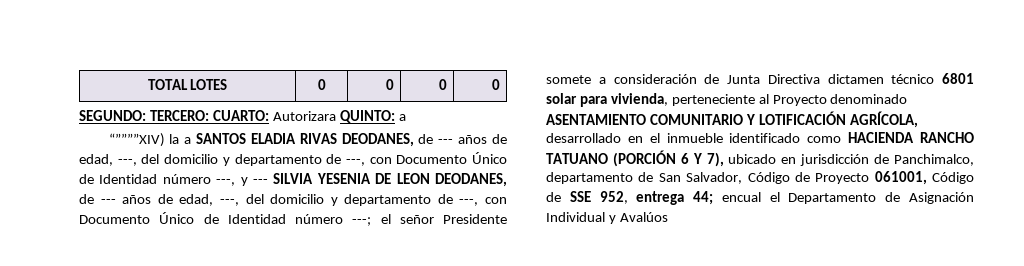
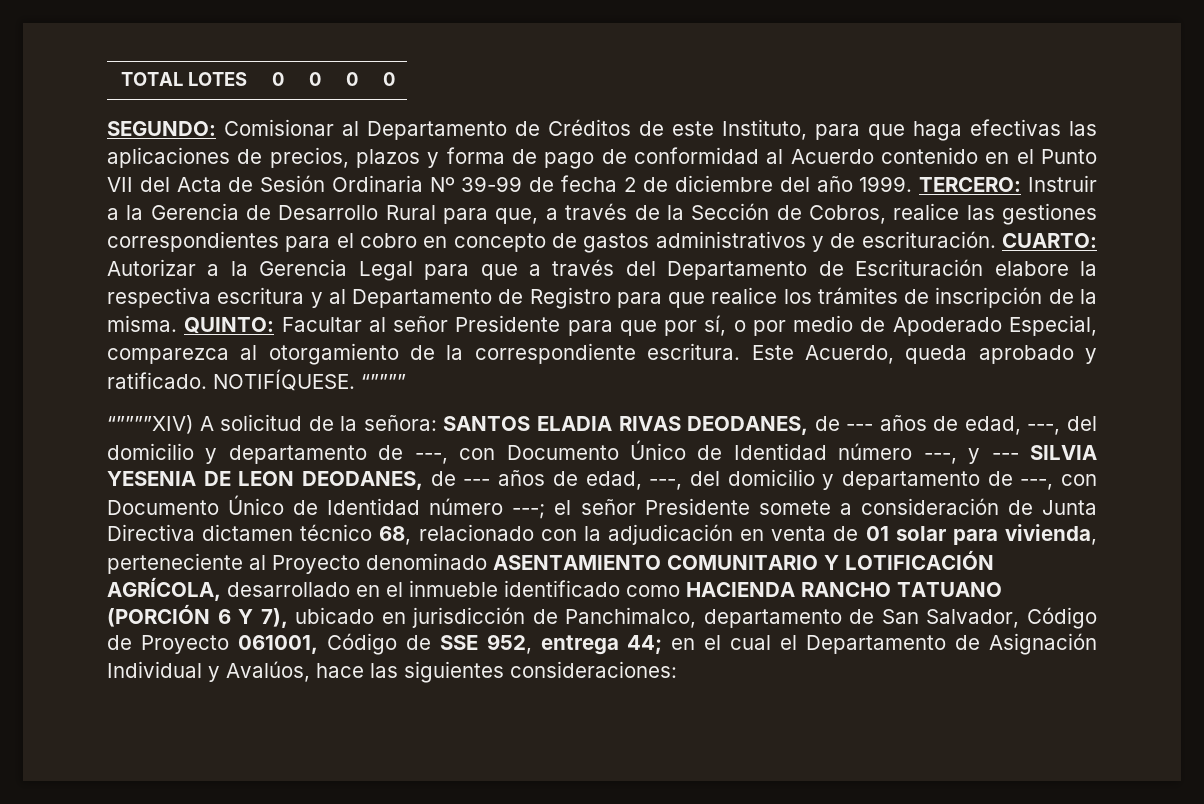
- TERCERO: CUARTO: Autorizara QUINTO: a
- “””””XIV) la a SANTOS ELADIA RIVAS DEODANES, de --- años de edad, ---, del domicilio y departamento de ---, con Documento Único de Identidad número ---, y --- SILVIA YESENIA DE LEON DEODANES, de --- años de edad, ---, del domicilio y departamento de ---, con Documento Único de Identidad número ---;
+ Comisionar al Departamento de Créditos de este Instituto, para que haga efectivas las aplicaciones de precios, plazos y forma de pago de conformidad al Acuerdo contenido en el Punto VII del Acta de Sesión Ordinaria Nº 39-99 de fecha 2 de diciembre del año 1999. TERCERO: Instruir a la Gerencia de Desarrollo Rural para que, a través de la Sección de Cobros, realice las gestiones correspondientes para el cobro en concepto de gastos administrativos y de escrituración. CUARTO: Autorizar a la Gerencia Legal para que a través del Departamento de Escrituración elabore la respectiva escritura y al Departamento de Registro para que realice los trámites de inscripción de la misma. QUINTO: Facultar al señor Presidente para que por sí, o por medio de Apoderado Especial, comparezca al otorgamiento de la correspondiente escritura. Este Acuerdo, queda aprobado y ratificado. NOTIFÍQUESE. “””””
+ “””””XIV) A solicitud de la señora: SANTOS ELADIA RIVAS DEODANES, de --- años de edad, ---, del domicilio y departamento de ---, con Documento Único de Identidad número ---, y --- SILVIA YESENIA DE LEON DEODANES, de --- años de edad, ---, del domicilio y departamento de ---, con Documento Único de Identidad número ---;
- el señor Presidente somete a consideración de Junta Directiva dictamen técnico 6801 solar para vivienda, perteneciente al Proyecto denominado ASENTAMIENTO COMUNITARIO Y LOTIFICACIÓN AGRÍCOLA, desarrollado en el inmueble identificado como HACIENDA RANCHO TATUANO (PORCIÓN 6 Y 7), ubicado en jurisdicción de Panchimalco, departamento de San Salvador, Código de Proyecto 061001, Código de SSE 952, entrega 44;
+ el señor Presidente somete a consideración de Junta Directiva dictamen técnico 68, relacionado con la adjudicación en venta de 01 solar para vivienda, perteneciente al Proyecto denominado ASENTAMIENTO COMUNITARIO Y LOTIFICACIÓN AGRÍCOLA, desarrollado en el inmueble identificado como HACIENDA RANCHO TATUANO (PORCIÓN 6 Y 7), ubicado en jurisdicción de Panchimalco, departamento de San Salvador, Código de Proyecto 061001, Código de SSE 952, entrega 44;
- encual el Departamento de Asignación Individual y Avalúos
+ en el cual el Departamento de Asignación Individual y Avalúos, hace las siguientes consideraciones:

